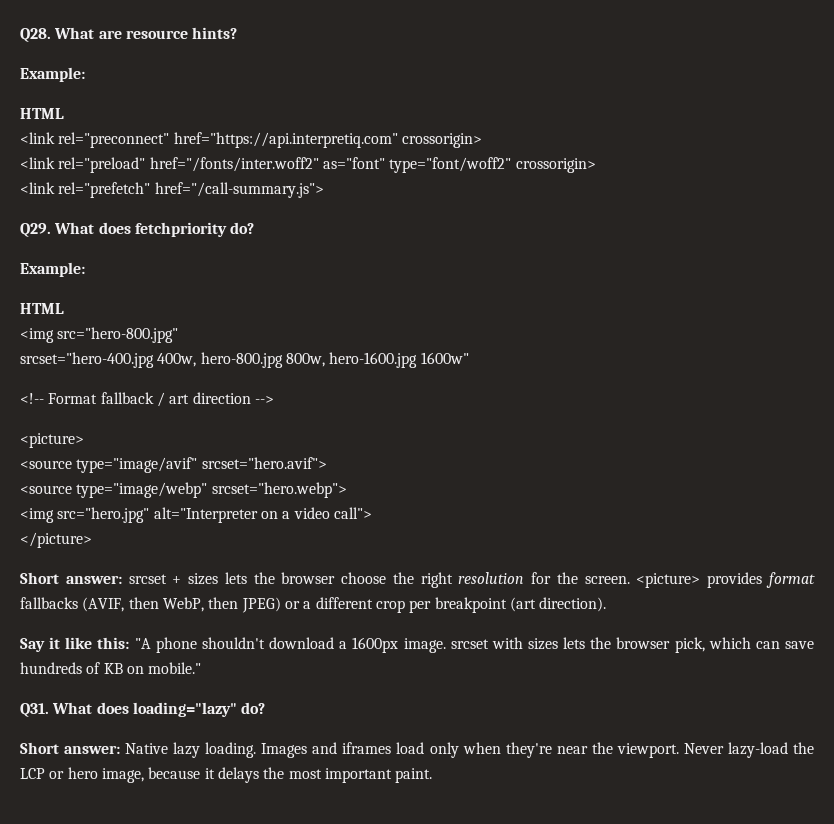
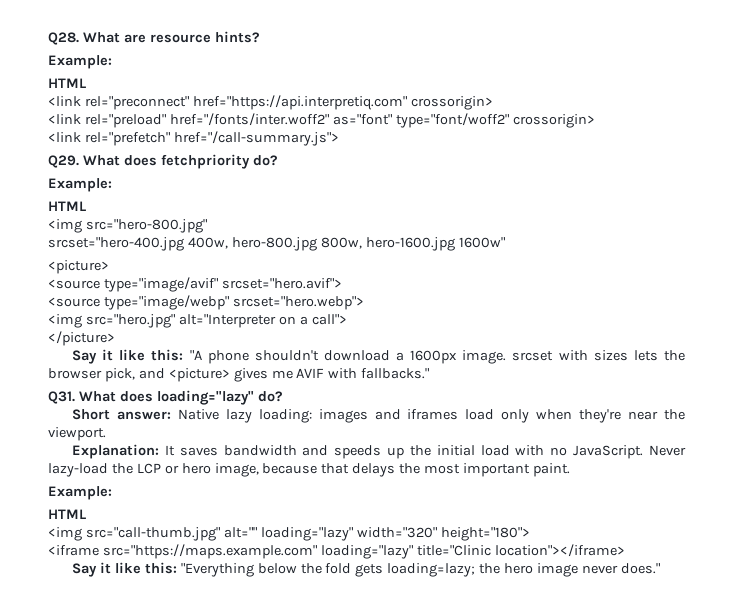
- <!-- Format fallback / art direction -->
- <img src="hero.jpg" alt="Interpreter on a video call">
+ <img src="hero.jpg" alt="Interpreter on a call">
- Short answer: srcset + sizes lets the browser choose the right resolution for the screen. <picture> provides format fallbacks (AVIF, then WebP, then JPEG) or a different crop per breakpoint (art direction).
- Say it like this: "A phone shouldn't download a 1600px image. srcset with sizes lets the browser pick, which can save hundreds of KB on mobile."
+ Say it like this: "A phone shouldn't download a 1600px image. srcset with sizes lets the browser pick, and <picture> gives me AVIF with fallbacks."
- Short answer: Native lazy loading. Images and iframes load only when they're near the viewport.
+ Short answer: Native lazy loading: images and iframes load only when they're near the viewport.
+ Explanation: It saves bandwidth and speeds up the initial load with no JavaScript.
- Never lazy-load the LCP or hero image, because it delays the most important paint.
+ Never lazy-load the LCP or hero image, because that delays the most important paint.
+ Example:
+ HTML
+ <img src="call-thumb.jpg" alt="" loading="lazy" width="320" height="180">
+ <iframe src="https://maps.example.com" loading="lazy" title="Clinic location"></iframe>
+ Say it like this: "Everything below the fold gets loading=lazy; the hero image never does."

